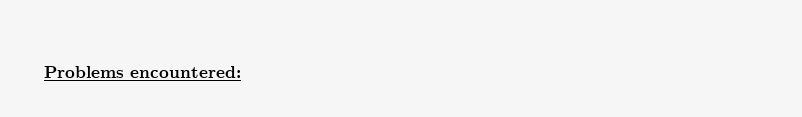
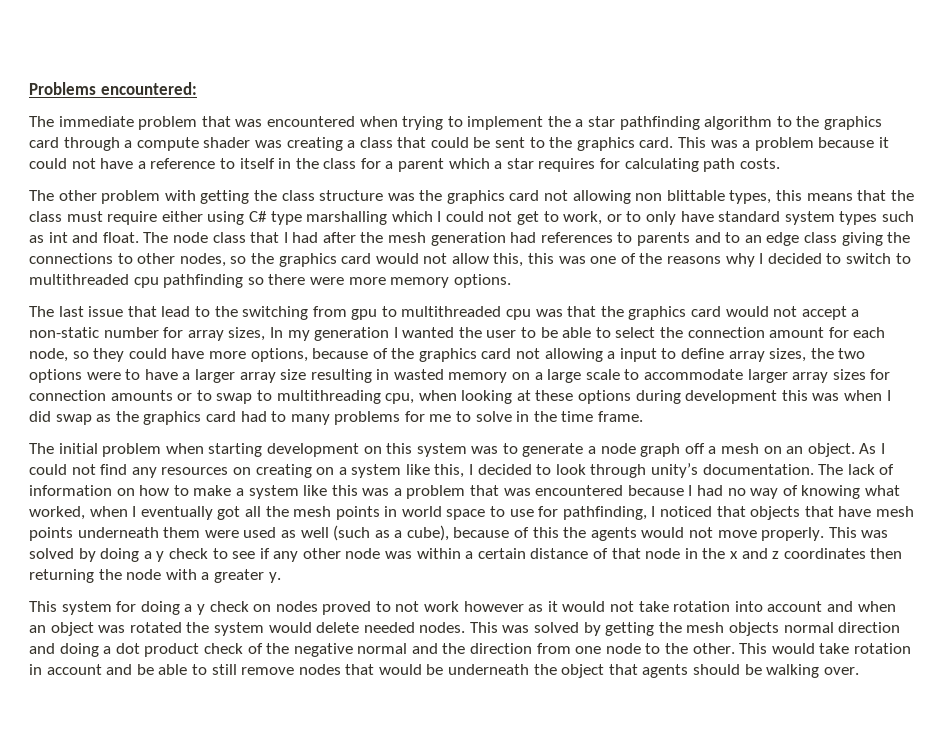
+ The immediate problem that was encountered when trying to implement the a star pathfinding algorithm to the graphics card through a compute shader was creating a class that could be sent to the graphics card. This was a problem because it could not have a reference to itself in the class for a parent which a star requires for calculating path costs.
+ The other problem with getting the class structure was the graphics card not allowing non blittable types, this means that the class must require either using C# type marshalling which I could not get to work, or to only have standard system types such as int and float. The node class that I had after the mesh generation had references to parents and to an edge class giving the connections to other nodes, so the graphics card would not allow this, this was one of the reasons why I decided to switch to multithreaded cpu pathfinding so there were more memory options.
+ The last issue that lead to the switching from gpu to multithreaded cpu was that the graphics card would not accept a non-static number for array sizes, In my generation I wanted the user to be able to select the connection amount for each node, so they could have more options, because of the graphics card not allowing a input to define array sizes, the two options were to have a larger array size resulting in wasted memory on a large scale to accommodate larger array sizes for connection amounts or to swap to multithreading cpu, when looking at these options during development this was when I did swap as the graphics card had to many problems for me to solve in the time frame.
+ The initial problem when starting development on this system was to generate a node graph off a mesh on an object. As I could not find any resources on creating on a system like this, I decided to look through unity’s documentation. The lack of information on how to make a system like this was a problem that was encountered because I had no way of knowing what worked, when I eventually got all the mesh points in world space to use for pathfinding, I noticed that objects that have mesh points underneath them were used as well (such as a cube), because of this the agents would not move properly. This was solved by doing a y check to see if any other node was within a certain distance of that node in the x and z coordinates then returning the node with a greater y.
+ This system for doing a y check on nodes proved to not work however as it would not take rotation into account and when an object was rotated the system would delete needed nodes. This was solved by getting the mesh objects normal direction and doing a dot product check of the negative normal and the direction from one node to the other. This would take rotation in account and be able to still remove nodes that would be underneath the object that agents should be walking over.

